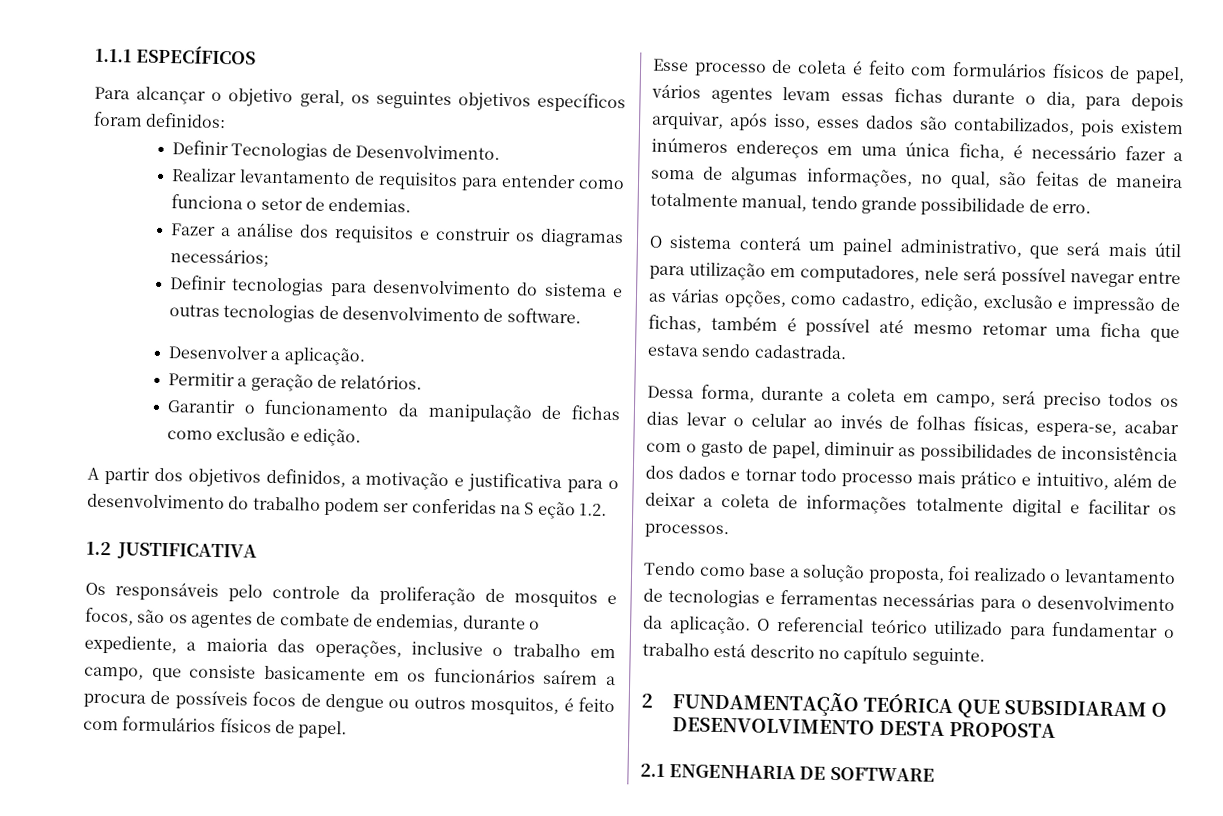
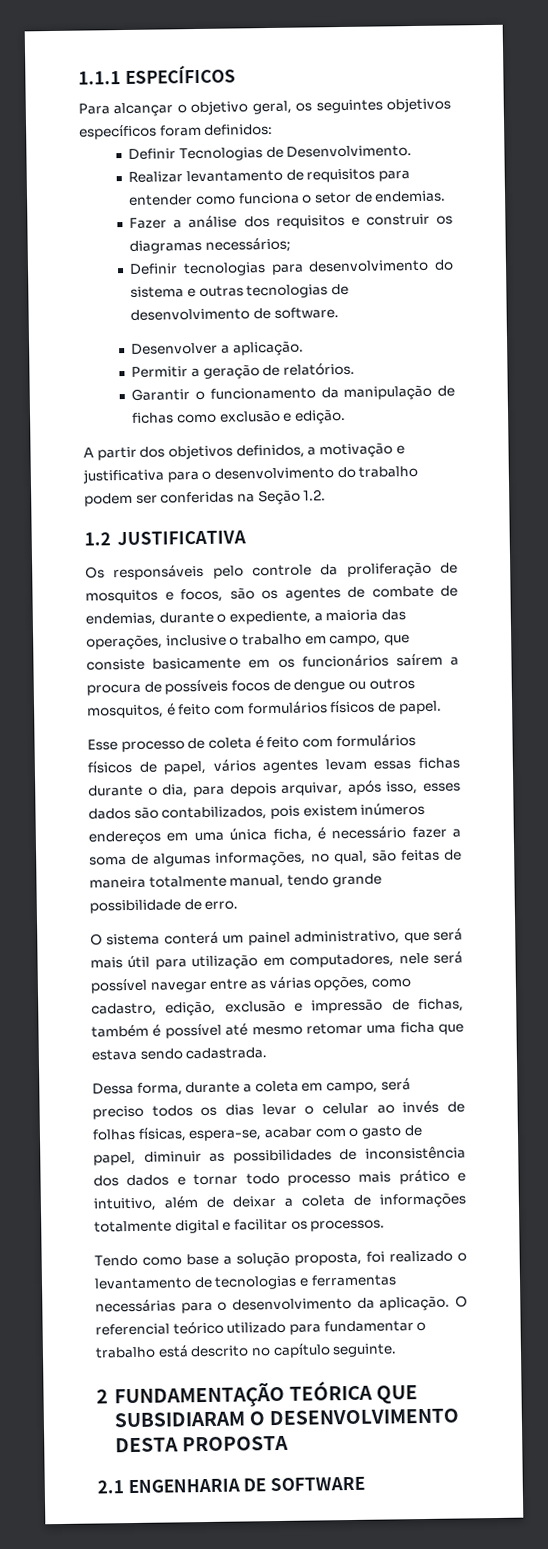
- A partir dos objetivos definidos, a motivação e justificativa para o desenvolvimento do trabalho podem ser conferidas na S eção 1.2.
+ A partir dos objetivos definidos, a motivação e justificativa para o desenvolvimento do trabalho podem ser conferidas na Seção 1.2.

